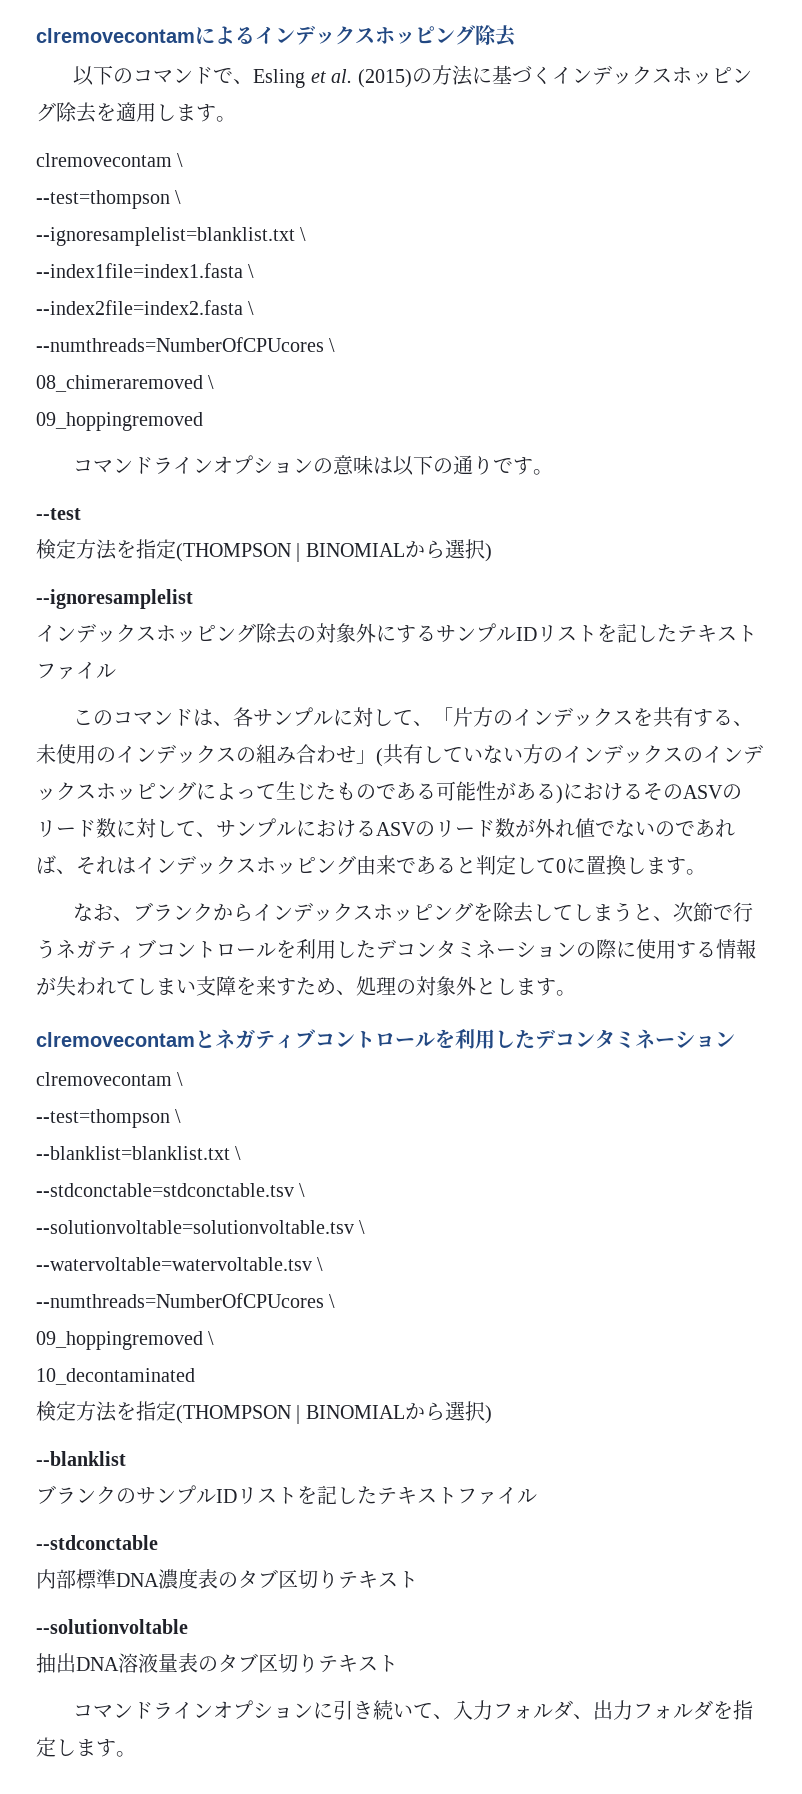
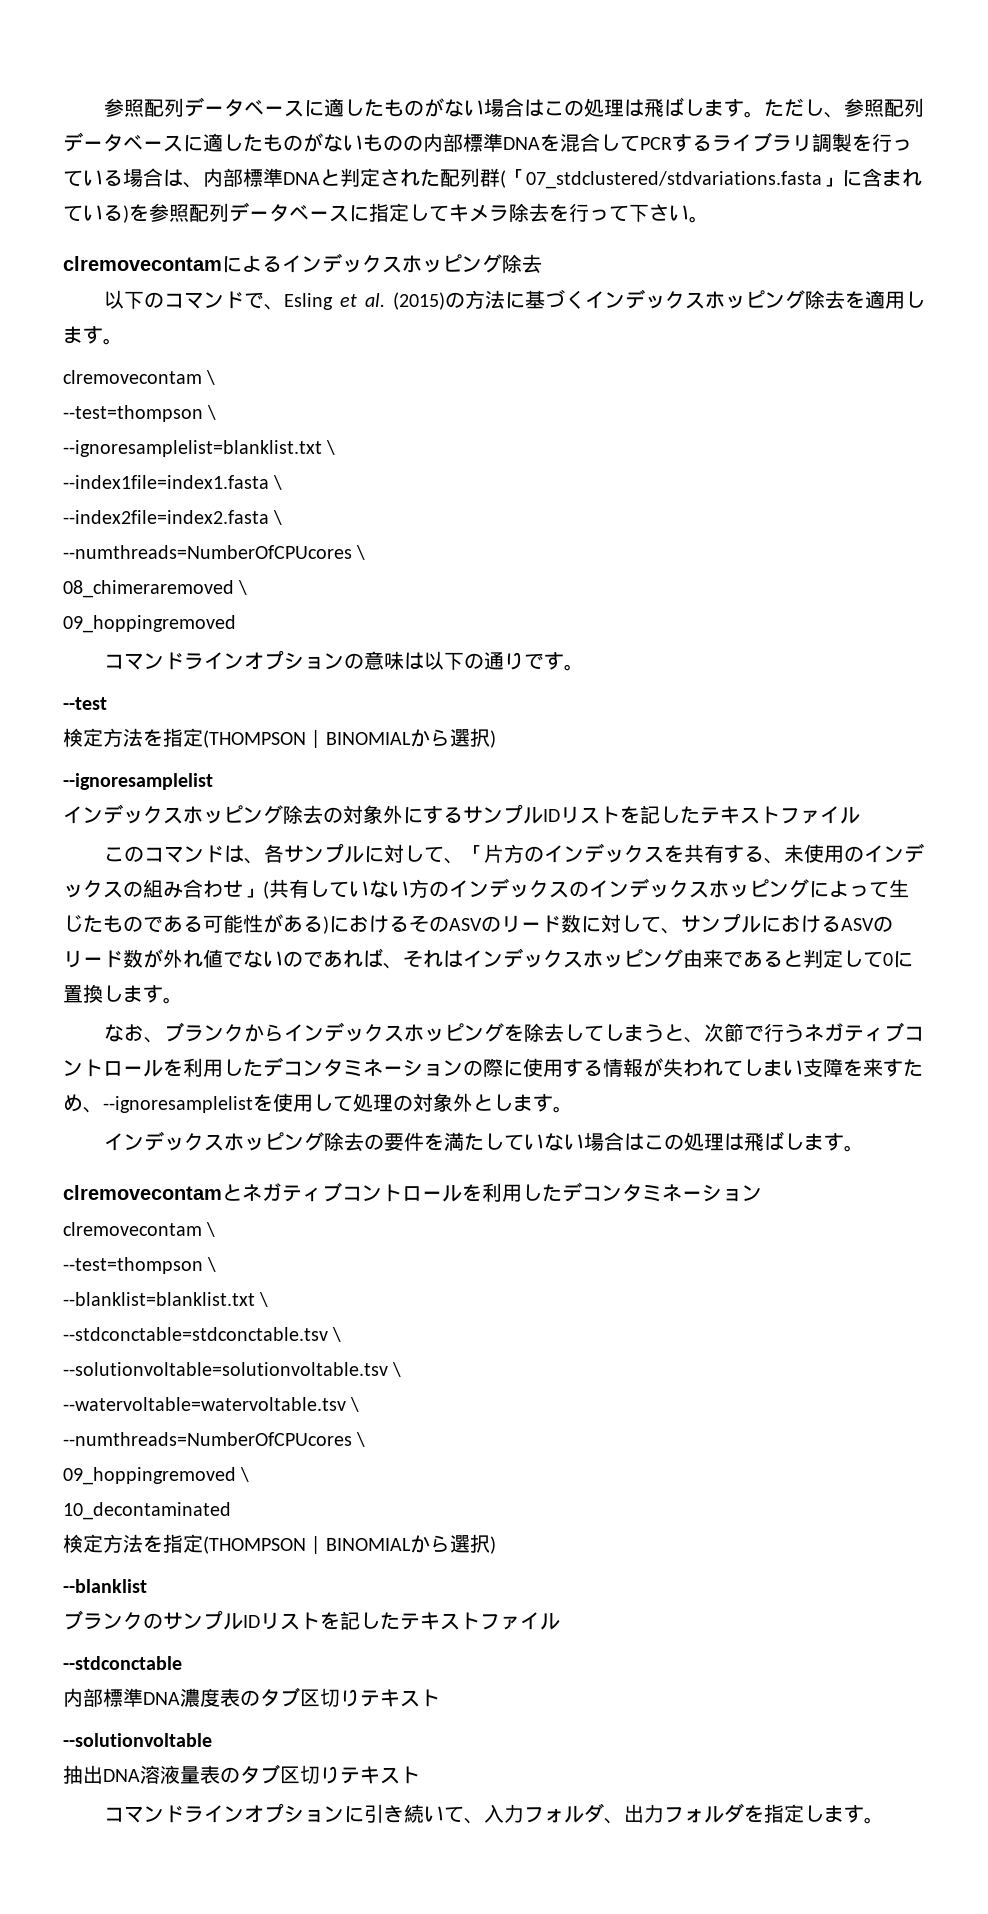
+ 参照配列データベースに適したものがない場合はこの処理は飛ばします。ただし、参照配列データベースに適したものがないものの内部標準DNAを混合してPCRするライブラリ調製を行っている場合は、内部標準DNAと判定された配列群(「07_stdclustered/stdvariations.fasta」に含まれている)を参照配列データベースに指定してキメラ除去を行って下さい。
- なお、ブランクからインデックスホッピングを除去してしまうと、次節で行うネガティブコントロールを利用したデコンタミネーションの際に使用する情報が失われてしまい支障を来すため、処理の対象外とします。
+ なお、ブランクからインデックスホッピングを除去してしまうと、次節で行うネガティブコントロールを利用したデコンタミネーションの際に使用する情報が失われてしまい支障を来すため、--ignoresamplelistを使用して処理の対象外とします。
+ インデックスホッピング除去の要件を満たしていない場合はこの処理は飛ばします。

